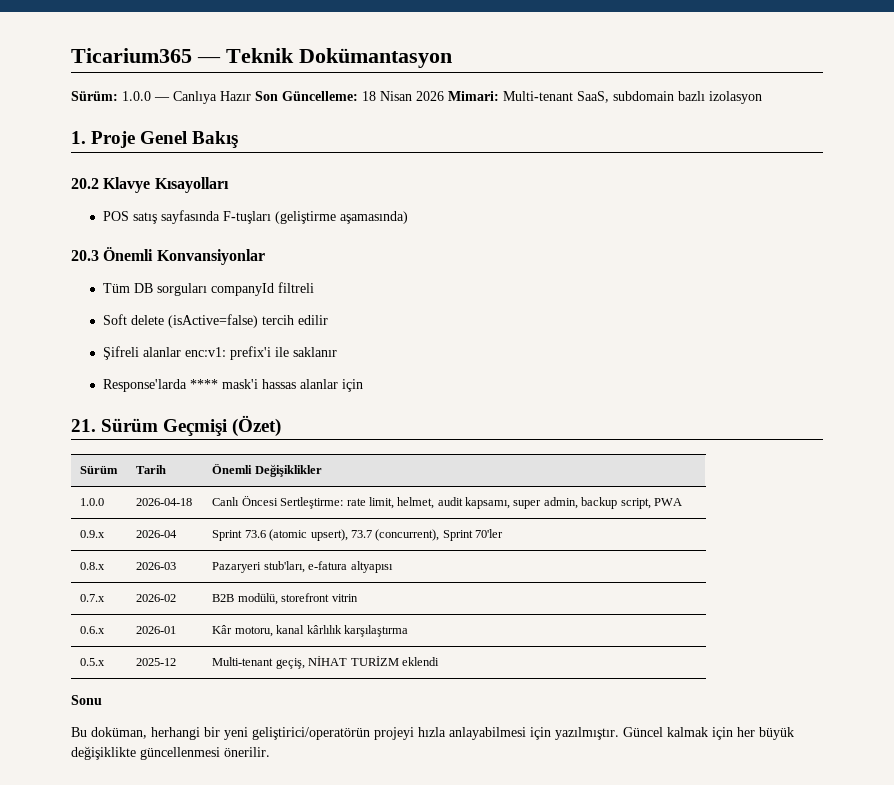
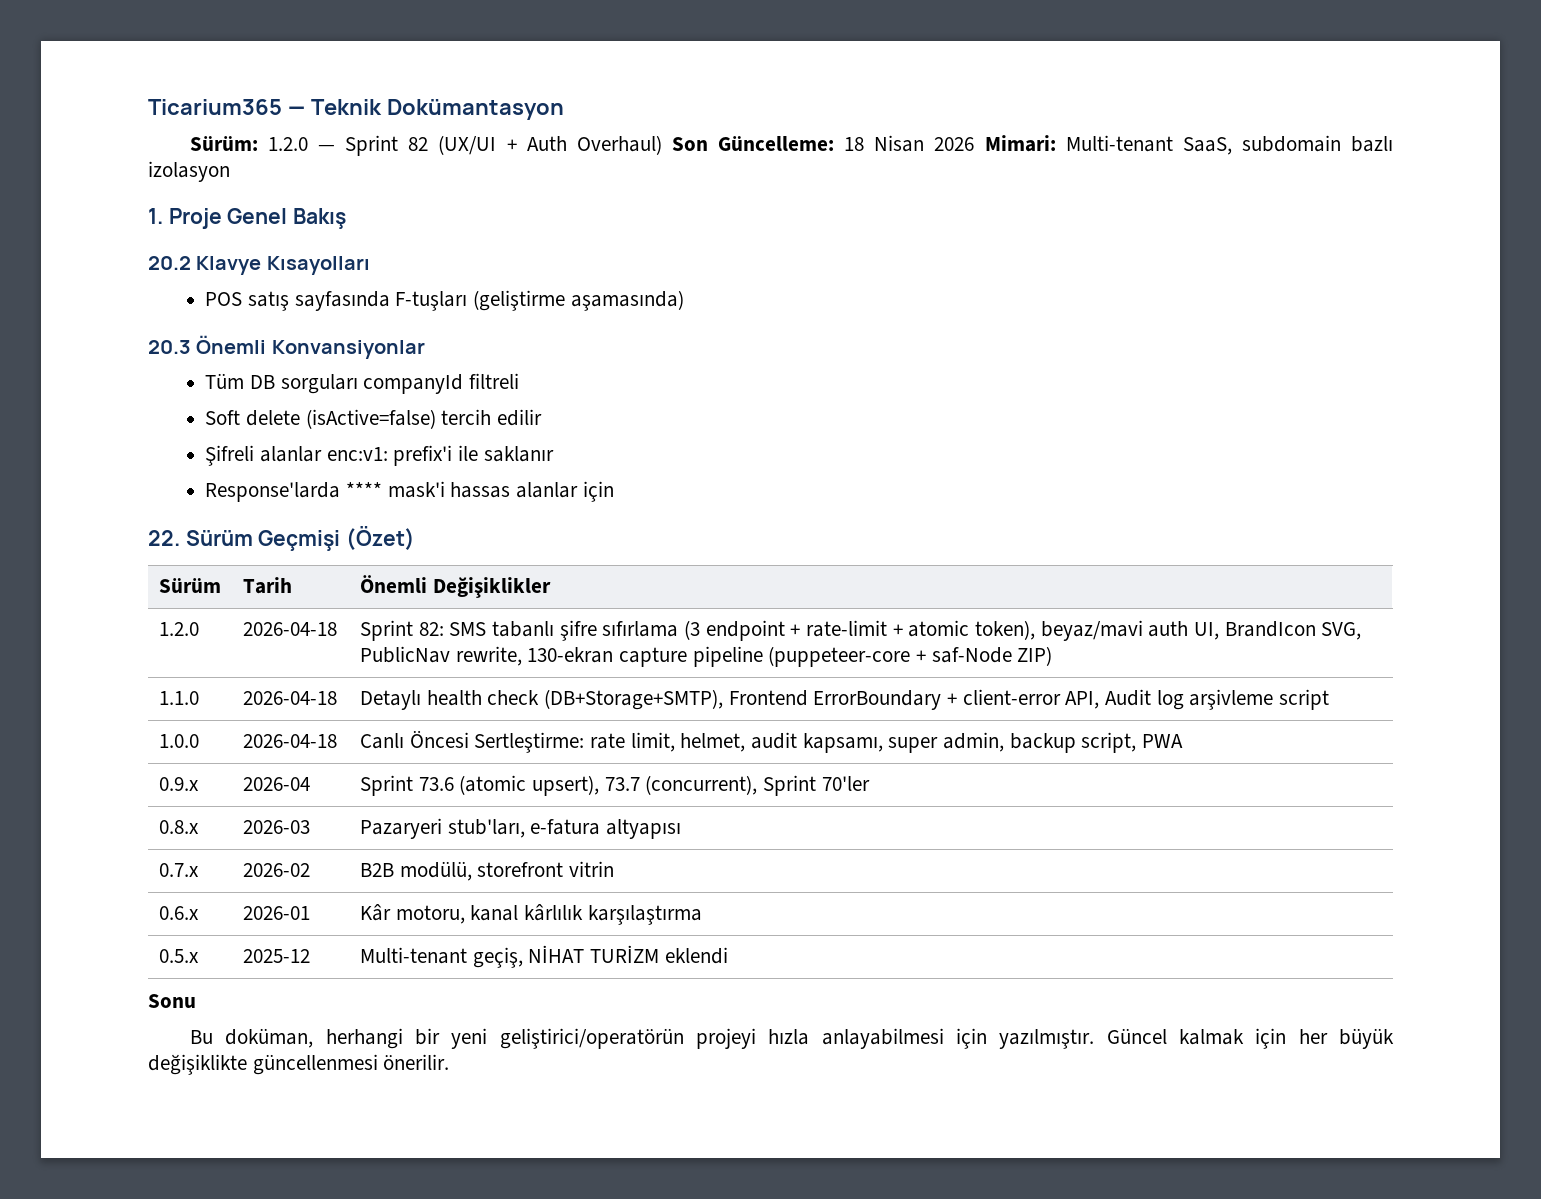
- Sürüm: 1.0.0 — Canlıya Hazır Son Güncelleme: 18 Nisan 2026 Mimari: Multi-tenant SaaS, subdomain bazlı izolasyon
+ Sürüm: 1.2.0 — Sprint 82 (UX/UI + Auth Overhaul) Son Güncelleme: 18 Nisan 2026 Mimari: Multi-tenant SaaS, subdomain bazlı izolasyon
- 21. Sürüm Geçmişi (Özet)
+ 22. Sürüm Geçmişi (Özet)
+ 1.2.0 | 2026-04-18 | Sprint 82: SMS tabanlı şifre sıfırlama (3 endpoint + rate-limit + atomic token), beyaz/mavi auth UI, BrandIcon SVG, PublicNav rewrite, 130-ekran capture pipeline (puppeteer-core + saf-Node ZIP)
+ 1.1.0 | 2026-04-18 | Detaylı health check (DB+Storage+SMTP), Frontend ErrorBoundary + client-error API, Audit log arşivleme script

